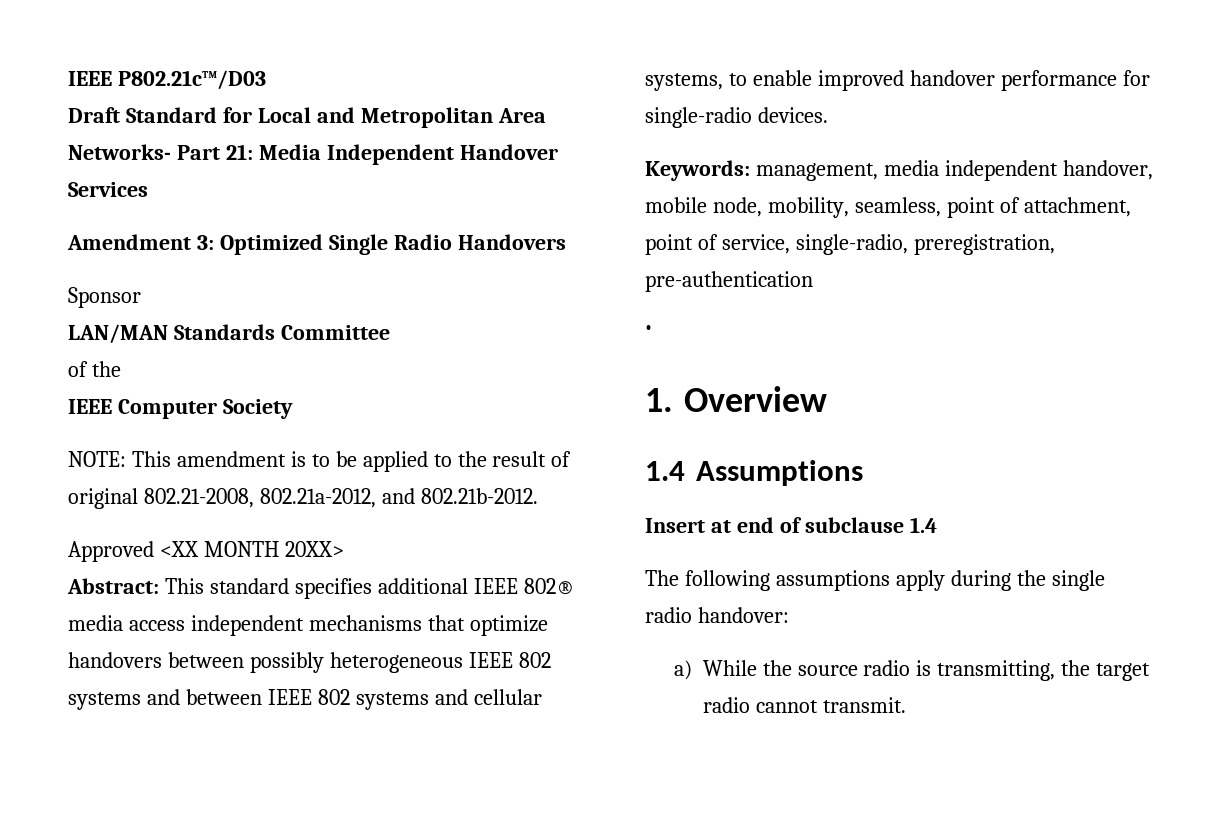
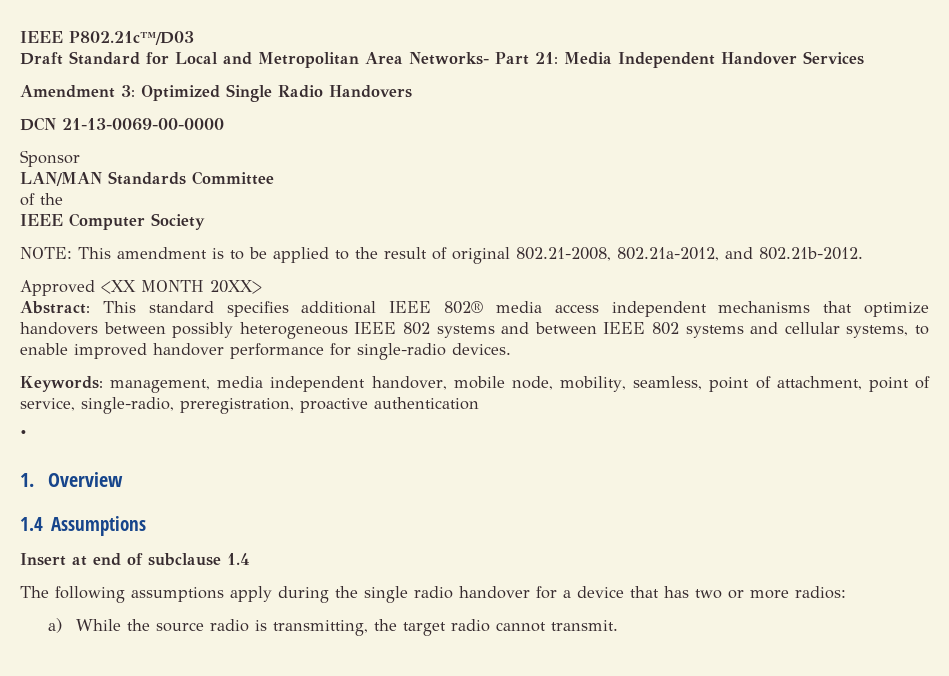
+ DCN 21-13-0069-00-0000
- Keywords: management, media independent handover, mobile node, mobility, seamless, point of attachment, point of service, single-radio, preregistration, pre-authentication
+ Keywords: management, media independent handover, mobile node, mobility, seamless, point of attachment, point of service, single-radio, preregistration, proactive authentication
- The following assumptions apply during the single radio handover:
+ The following assumptions apply during the single radio handover for a device that has two or more radios:

